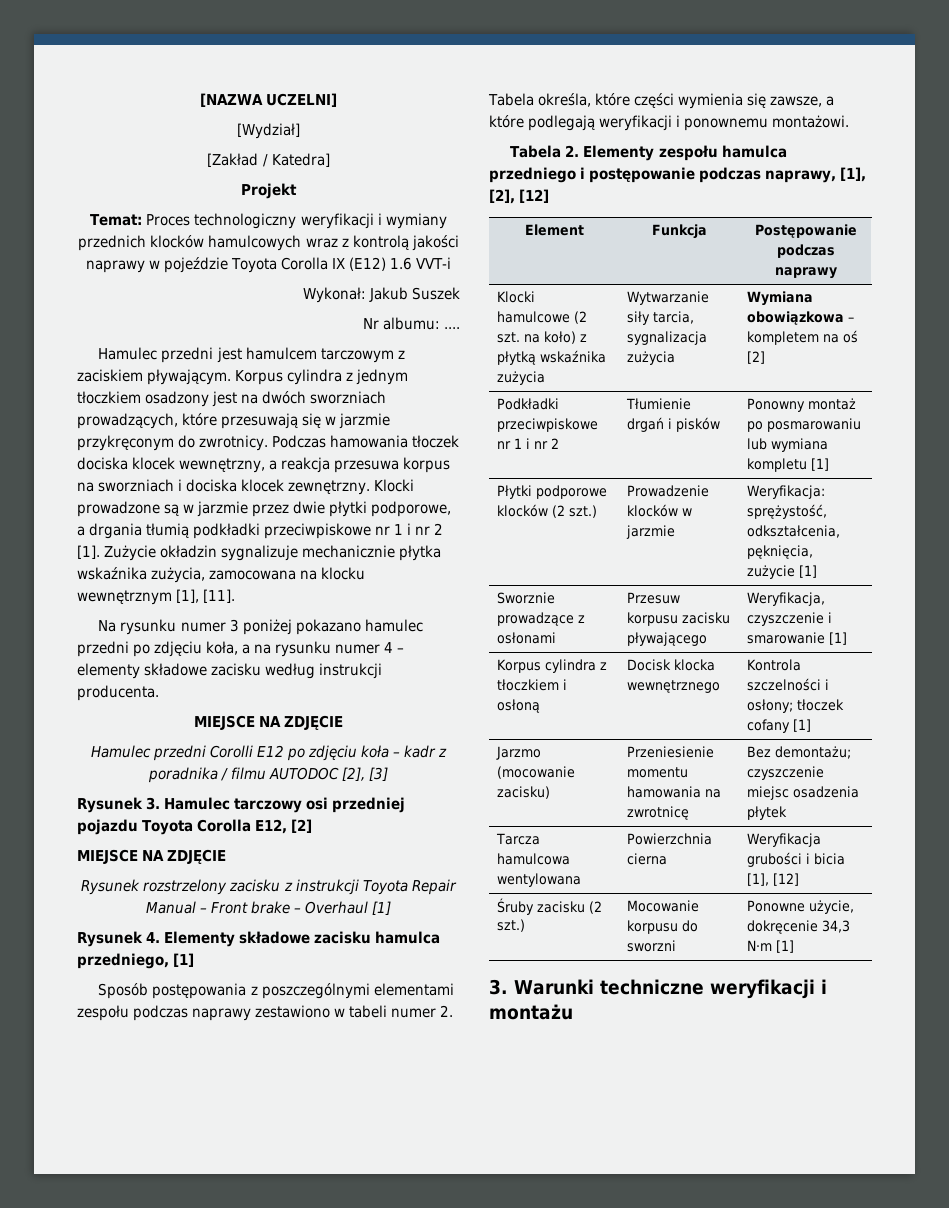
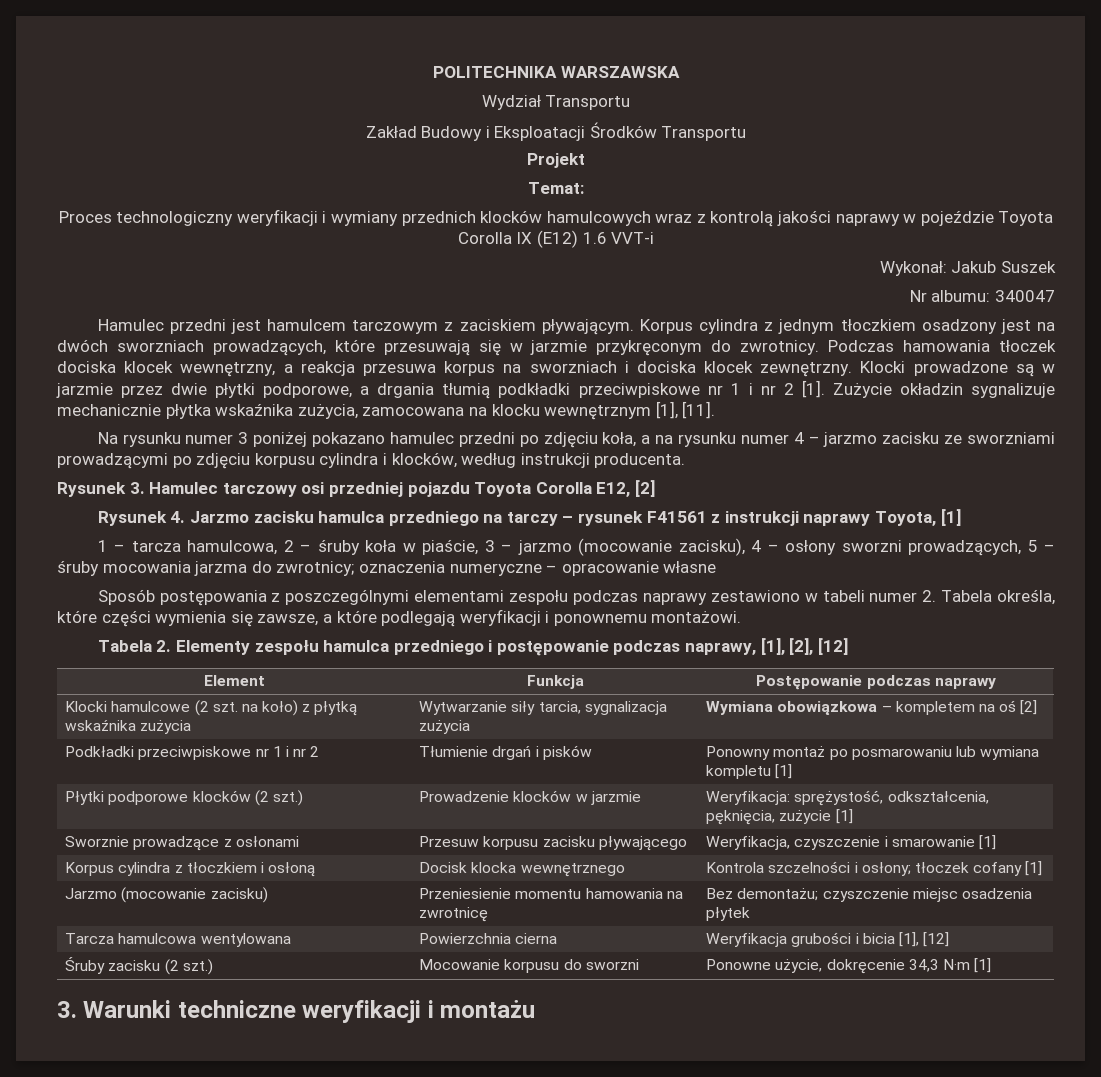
- [NAZWA UCZELNI]
- [Wydział]
- [Zakład / Katedra]
+ POLITECHNIKA WARSZAWSKA
+ Wydział Transportu
+ Zakład Budowy i Eksploatacji Środków Transportu
- Temat: Proces technologiczny weryfikacji i wymiany przednich klocków hamulcowych wraz z kontrolą jakości naprawy w pojeździe Toyota Corolla IX (E12) 1.6 VVT-i
+ Temat:
+ Proces technologiczny weryfikacji i wymiany przednich klocków hamulcowych wraz z kontrolą jakości naprawy w pojeździe Toyota Corolla IX (E12) 1.6 VVT-i
- Nr albumu: ....
+ Nr albumu: 340047
- Na rysunku numer 3 poniżej pokazano hamulec przedni po zdjęciu koła, a na rysunku numer 4 – elementy składowe zacisku według instrukcji producenta.
- MIEJSCE NA ZDJĘCIE
- Hamulec przedni Corolli E12 po zdjęciu koła – kadr z poradnika / filmu AUTODOC [2], [3]
+ Na rysunku numer 3 poniżej pokazano hamulec przedni po zdjęciu koła, a na rysunku numer 4 – jarzmo zacisku ze sworzniami prowadzącymi po zdjęciu korpusu cylindra i klocków, według instrukcji producenta.
  Rysunek 3. Hamulec tarczowy osi przedniej pojazdu Toyota Corolla E12, [2]
- MIEJSCE NA ZDJĘCIE
- Rysunek rozstrzelony zacisku z instrukcji Toyota Repair Manual – Front brake – Overhaul [1]
- Rysunek 4. Elementy składowe zacisku hamulca przedniego, [1]
+ Rysunek 4. Jarzmo zacisku hamulca przedniego na tarczy – rysunek F41561 z instrukcji naprawy Toyota, [1]
+ 1 – tarcza hamulcowa, 2 – śruby koła w piaście, 3 – jarzmo (mocowanie zacisku), 4 – osłony sworzni prowadzących, 5 – śruby mocowania jarzma do zwrotnicy; oznaczenia numeryczne – opracowanie własne

